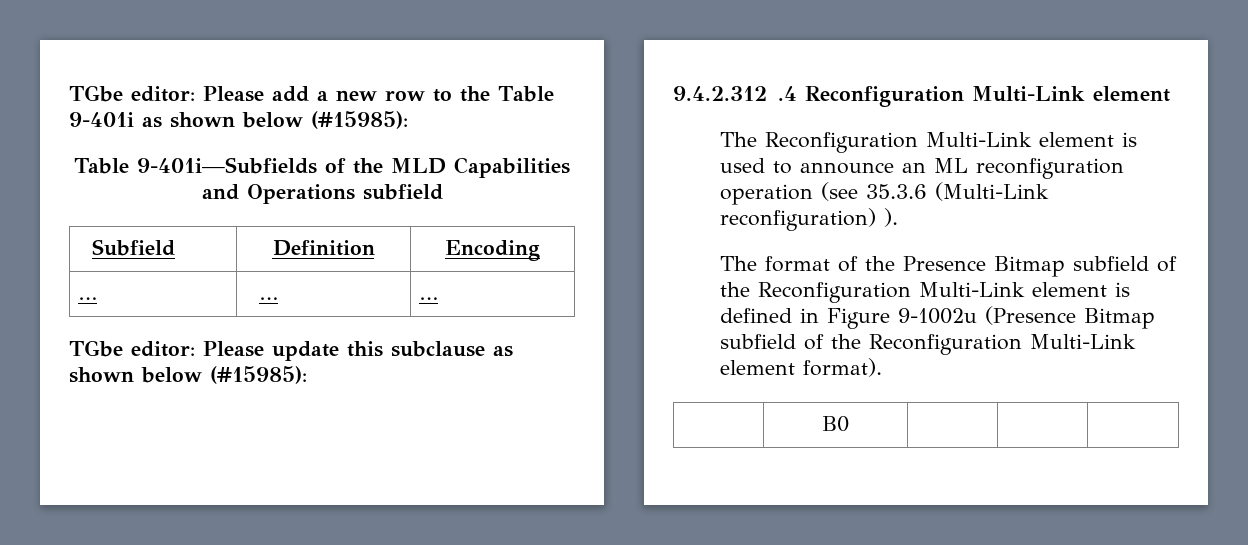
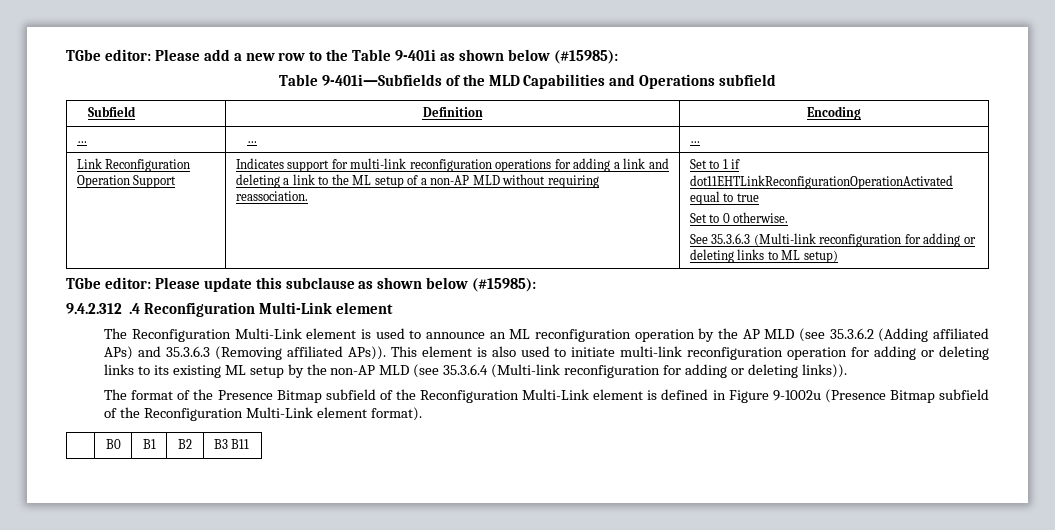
+ Link Reconfiguration Operation Support | Indicates support for multi-link reconfiguration operations for adding a link and deleting a link to the ML setup of a non-AP MLD without requiring reassociation. | Set to 1 if dot11EHTLinkReconfigurationOperationActivated equal to true
+ Set to 0 otherwise.
+ See 35.3.6.3 (Multi-link reconfiguration for adding or deleting links to ML setup)
- The Reconfiguration Multi-Link element is used to announce an ML reconfiguration operation (see 35.3.6 (Multi-Link reconfiguration) ).
+ The Reconfiguration Multi-Link element is used to announce an ML reconfiguration operation by the AP MLD (see 35.3.6.2 (Adding affiliated APs) and 35.3.6.3 (Removing affiliated APs)). This element is also used to initiate multi-link reconfiguration operation for adding or deleting links to its existing ML setup by the non-AP MLD (see 35.3.6.4 (Multi-link reconfiguration for adding or deleting links)).
- | B0 | | |
+ | B0 | B1 | B2 | B3 B11

